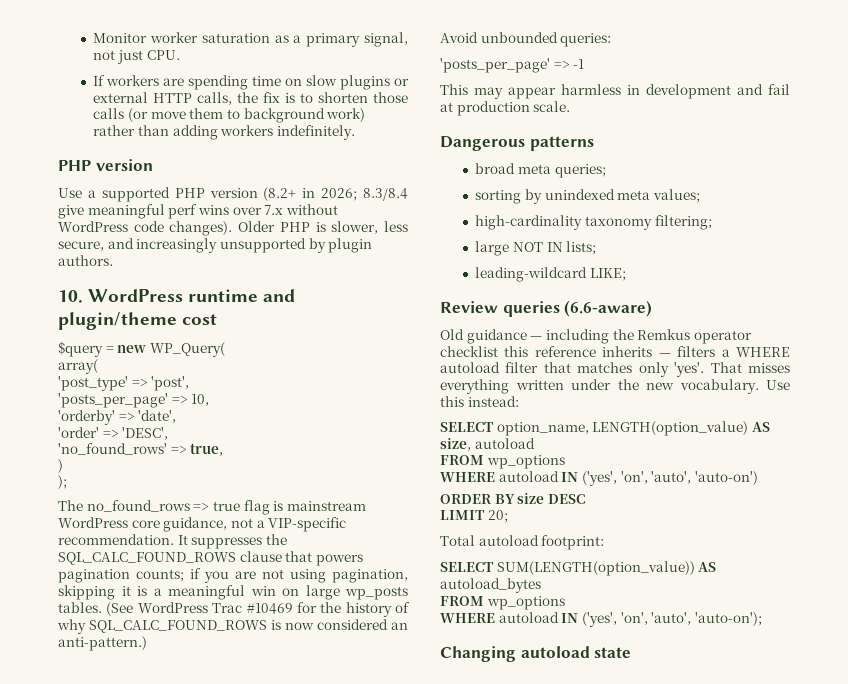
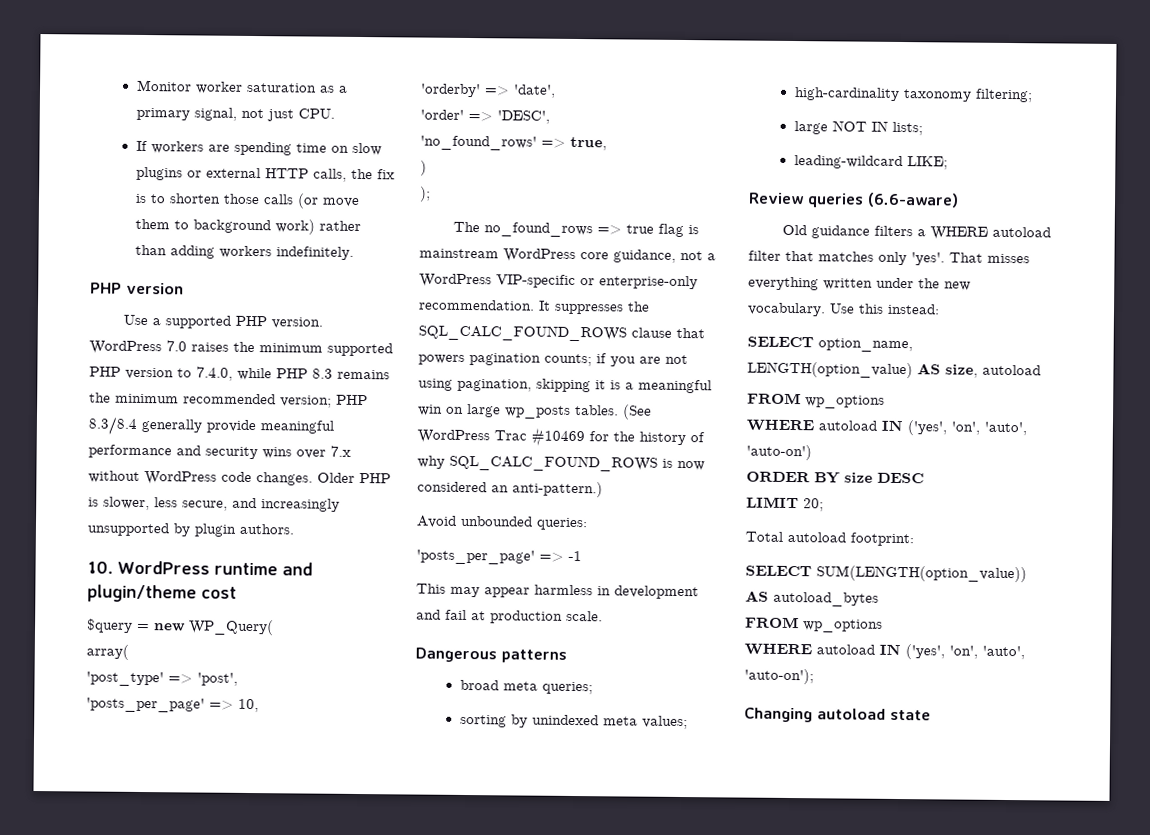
- Use a supported PHP version (8.2+ in 2026; 8.3/8.4 give meaningful perf wins over 7.x without WordPress code changes).
+ Use a supported PHP version. WordPress 7.0 raises the minimum supported PHP version to 7.4.0, while PHP 8.3 remains the minimum recommended version; PHP 8.3/8.4 generally provide meaningful performance and security wins over 7.x without WordPress code changes.
- The no_found_rows => true flag is mainstream WordPress core guidance, not a VIP-specific recommendation.
+ The no_found_rows => true flag is mainstream WordPress core guidance, not a WordPress VIP-specific or enterprise-only recommendation.
- Old guidance — including the Remkus operator checklist this reference inherits — filters a WHERE autoload filter that matches only 'yes'.
+ Old guidance filters a WHERE autoload filter that matches only 'yes'.

